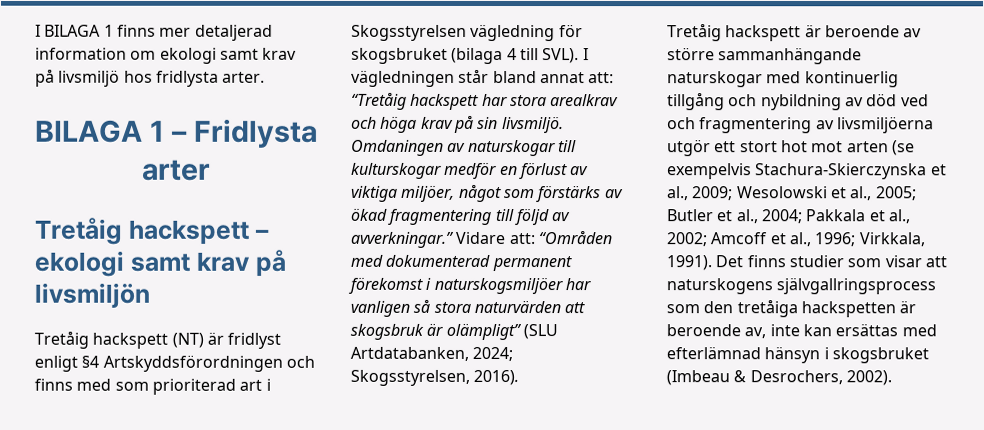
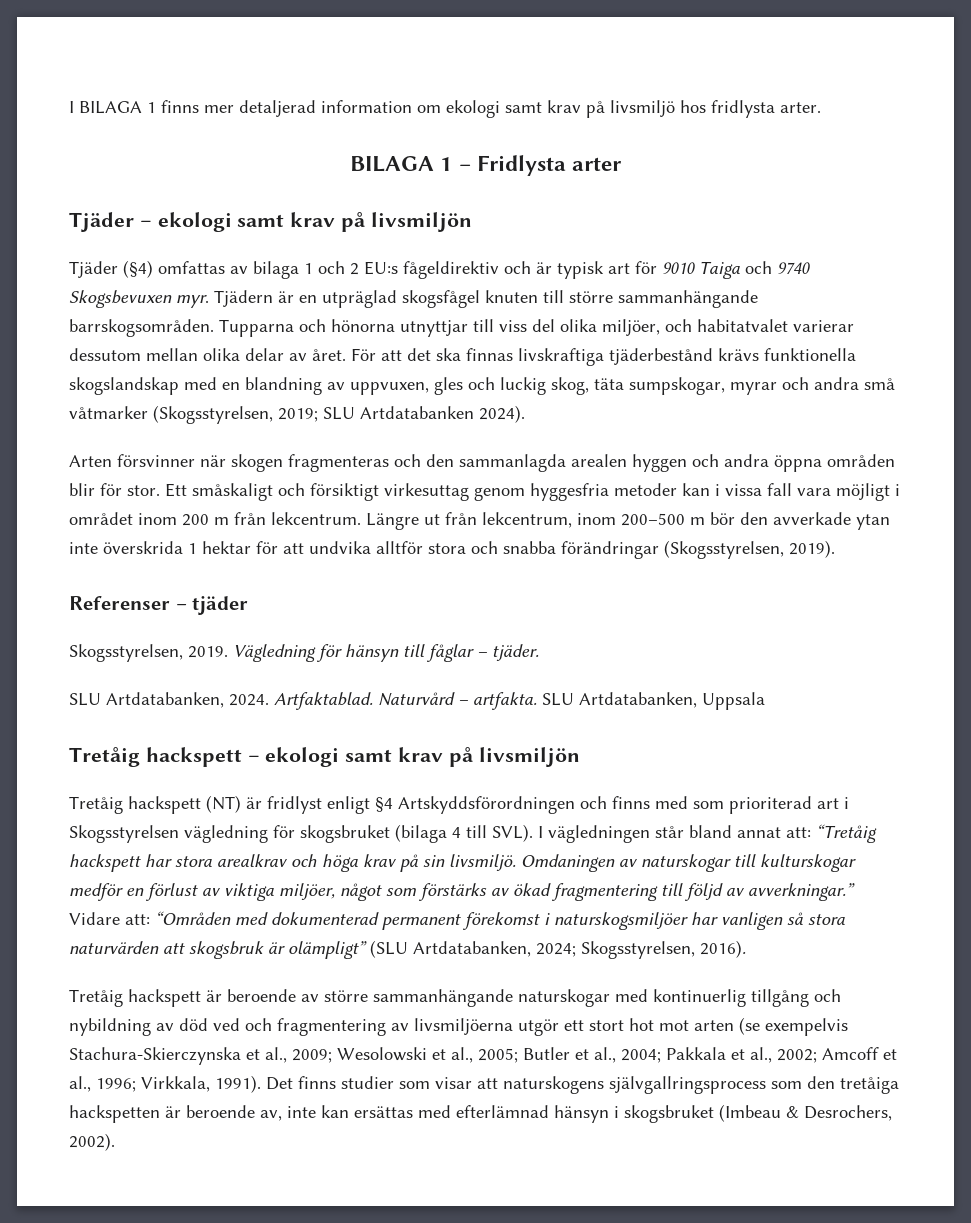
+ Tjäder – ekologi samt krav på livsmiljön
+ Tjäder (§4) omfattas av bilaga 1 och 2 EU:s fågeldirektiv och är typisk art för 9010 Taiga och 9740 Skogsbevuxen myr. Tjädern är en utpräglad skogsfågel knuten till större sammanhängande barrskogsområden. Tupparna och hönorna utnyttjar till viss del olika miljöer, och habitatvalet varierar dessutom mellan olika delar av året. För att det ska finnas livskraftiga tjäderbestånd krävs funktionella skogslandskap med en blandning av uppvuxen, gles och luckig skog, täta sumpskogar, myrar och andra små våtmarker (Skogsstyrelsen, 2019; SLU Artdatabanken 2024).
+ Arten försvinner när skogen fragmenteras och den sammanlagda arealen hyggen och andra öppna områden blir för stor. Ett småskaligt och försiktigt virkesuttag genom hyggesfria metoder kan i vissa fall vara möjligt i området inom 200 m från lekcentrum. Längre ut från lekcentrum, inom 200–500 m bör den avverkade ytan inte överskrida 1 hektar för att undvika alltför stora och snabba förändringar (Skogsstyrelsen, 2019).
+ Referenser – tjäder
+ Skogsstyrelsen, 2019. Vägledning för hänsyn till fåglar – tjäder.
+ SLU Artdatabanken, 2024. Artfaktablad. Naturvård – artfakta. SLU Artdatabanken, Uppsala

